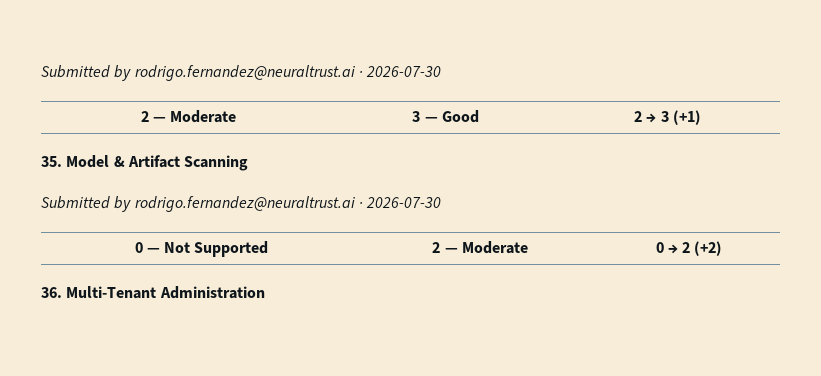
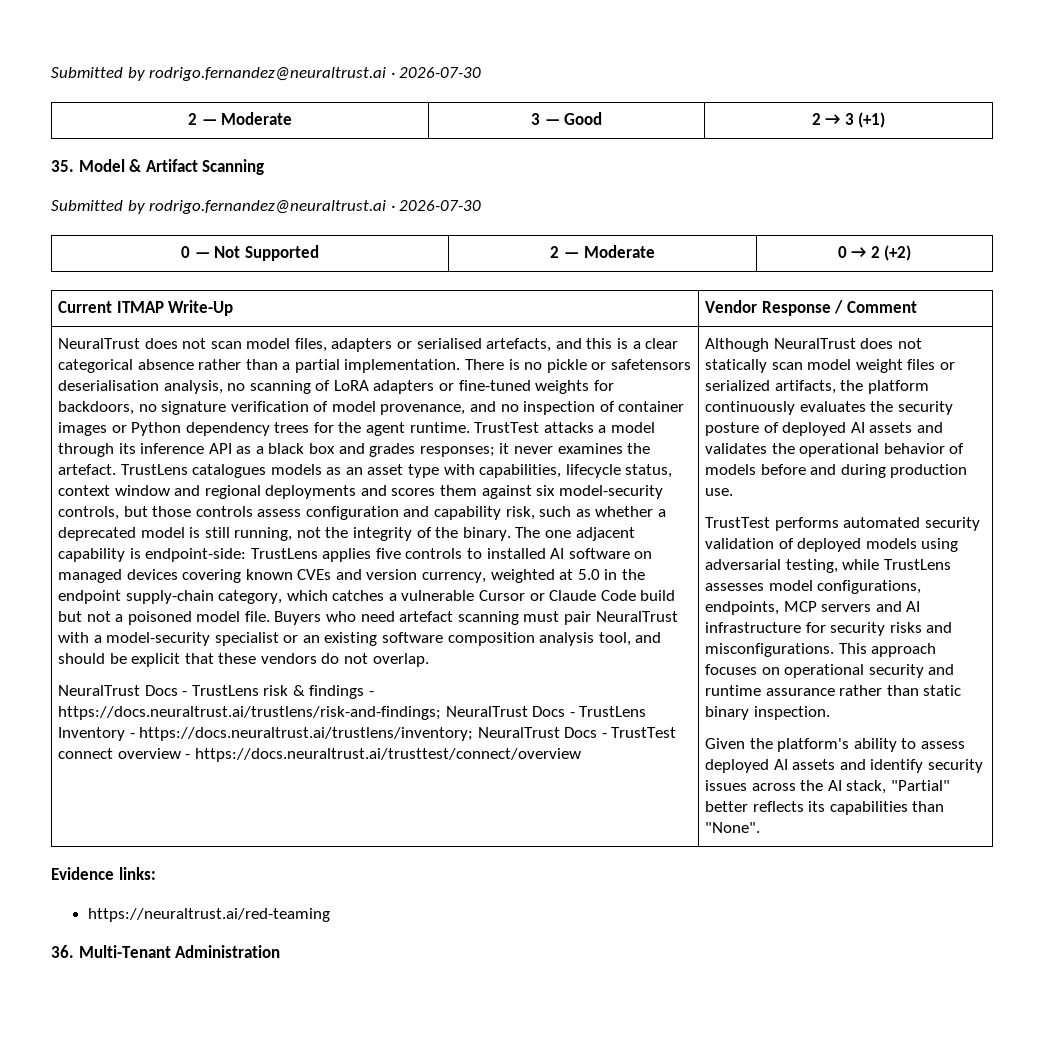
+ Current ITMAP Write-Up | Vendor Response / Comment
+ NeuralTrust does not scan model files, adapters or serialised artefacts, and this is a clear categorical absence rather than a partial implementation. There is no pickle or safetensors deserialisation analysis, no scanning of LoRA adapters or fine-tuned weights for backdoors, no signature verification of model provenance, and no inspection of container images or Python dependency trees for the agent runtime. TrustTest attacks a model through its inference API as a black box and grades responses; it never examines the artefact. TrustLens catalogues models as an asset type with capabilities, lifecycle status, context window and regional deployments and scores them against six model-security controls, but those controls assess configuration and capability risk, such as whether a deprecated model is still running, not the integrity of the binary. The one adjacent capability is endpoint-side: TrustLens applies five controls to installed AI software on managed devices covering known CVEs and version currency, weighted at 5.0 in the endpoint supply-chain category, which catches a vulnerable Cursor or Claude Code build but not a poisoned model file. Buyers who need artefact scanning must pair NeuralTrust with a model-security specialist or an existing software composition analysis tool, and should be explicit that these vendors do not overlap.
+ NeuralTrust Docs - TrustLens risk & findings - https://docs.neuraltrust.ai/trustlens/risk-and-findings; NeuralTrust Docs - TrustLens Inventory - https://docs.neuraltrust.ai/trustlens/inventory; NeuralTrust Docs - TrustTest connect overview - https://docs.neuraltrust.ai/trusttest/connect/overview | Although NeuralTrust does not statically scan model weight files or serialized artifacts, the platform continuously evaluates the security posture of deployed AI assets and validates the operational behavior of models before and during production use.
+ TrustTest performs automated security validation of deployed models using adversarial testing, while TrustLens assesses model configurations, endpoints, MCP servers and AI infrastructure for security risks and misconfigurations. This approach focuses on operational security and runtime assurance rather than static binary inspection.
+ Given the platform's ability to assess deployed AI assets and identify security issues across the AI stack, "Partial" better reflects its capabilities than "None".
+ Evidence links:
+ https://neuraltrust.ai/red-teaming

